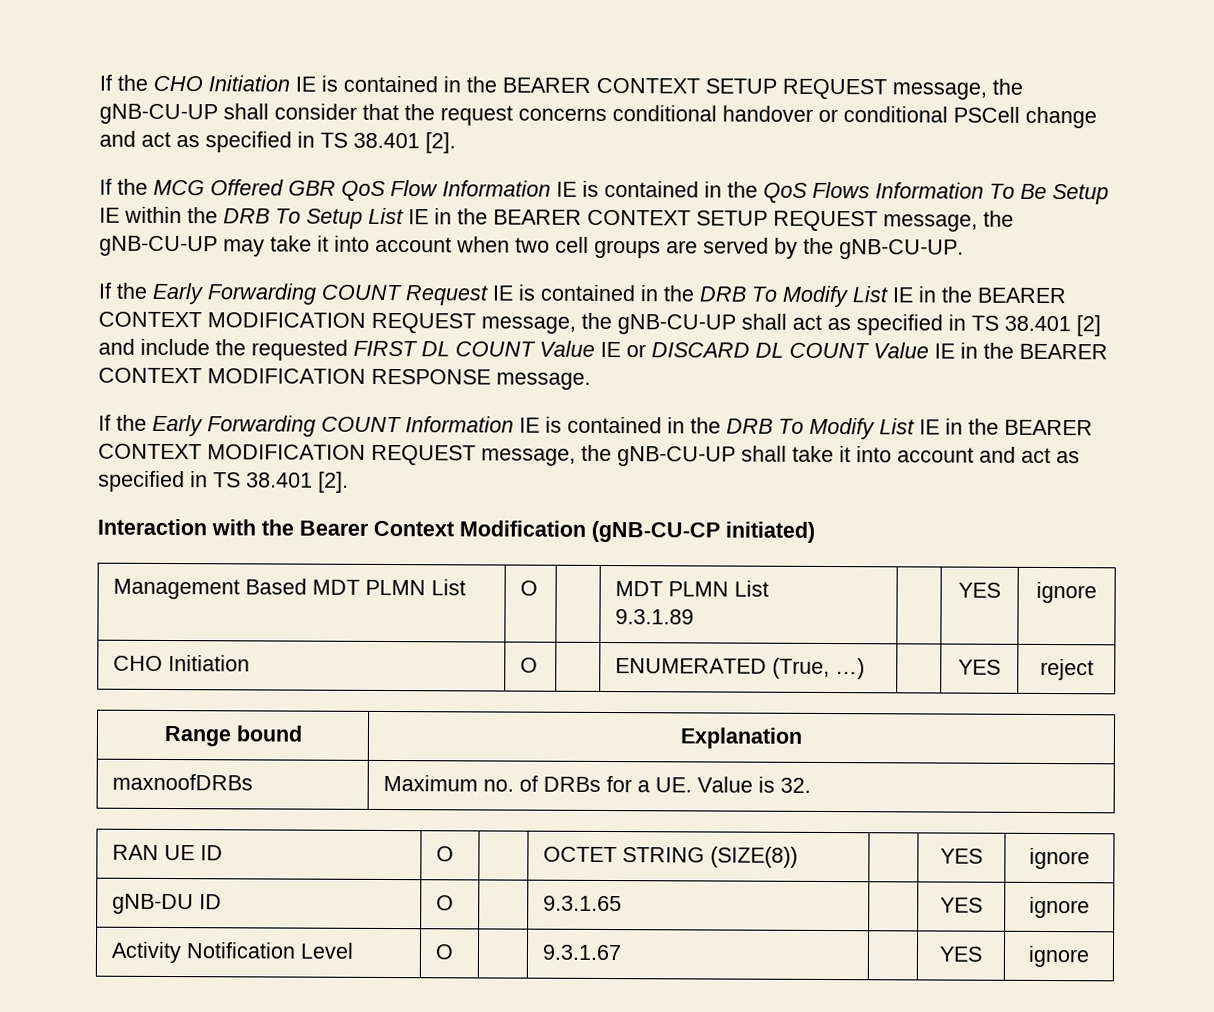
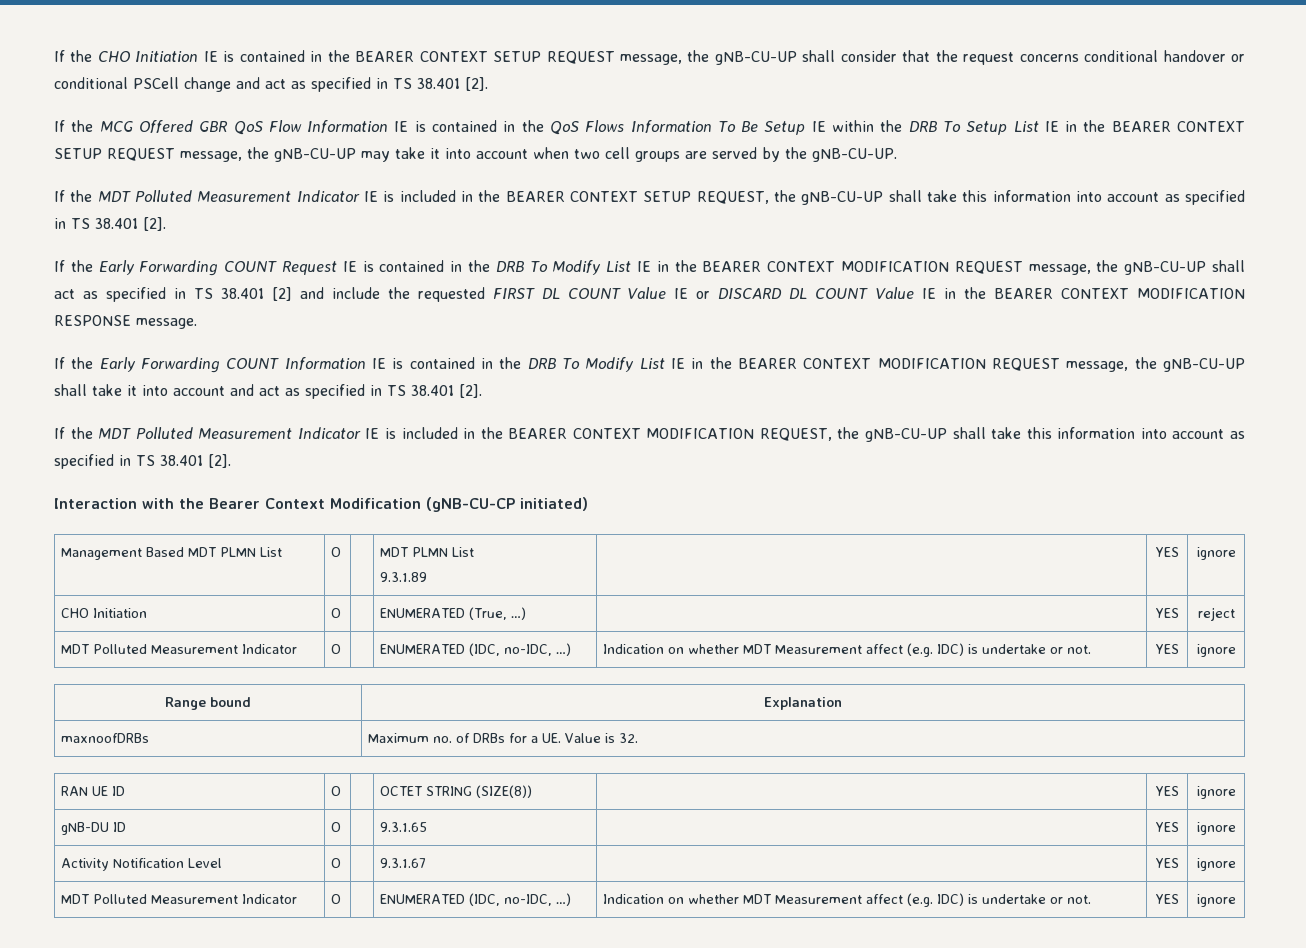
+ If the MDT Polluted Measurement Indicator IE is included in the BEARER CONTEXT SETUP REQUEST, the gNB-CU-UP shall take this information into account as specified in TS 38.401 [2].
+ If the MDT Polluted Measurement Indicator IE is included in the BEARER CONTEXT MODIFICATION REQUEST, the gNB-CU-UP shall take this information into account as specified in TS 38.401 [2].
  CHO Initiation | O | | ENUMERATED (True, …) | | YES | reject
+ MDT Polluted Measurement Indicator | O | | ENUMERATED (IDC, no-IDC, …) | Indication on whether MDT Measurement affect (e.g. IDC) is undertake or not. | YES | ignore
  Activity Notification Level | O | | 9.3.1.67 | | YES | ignore
+ MDT Polluted Measurement Indicator | O | | ENUMERATED (IDC, no-IDC, …) | Indication on whether MDT Measurement affect (e.g. IDC) is undertake or not. | YES | ignore

